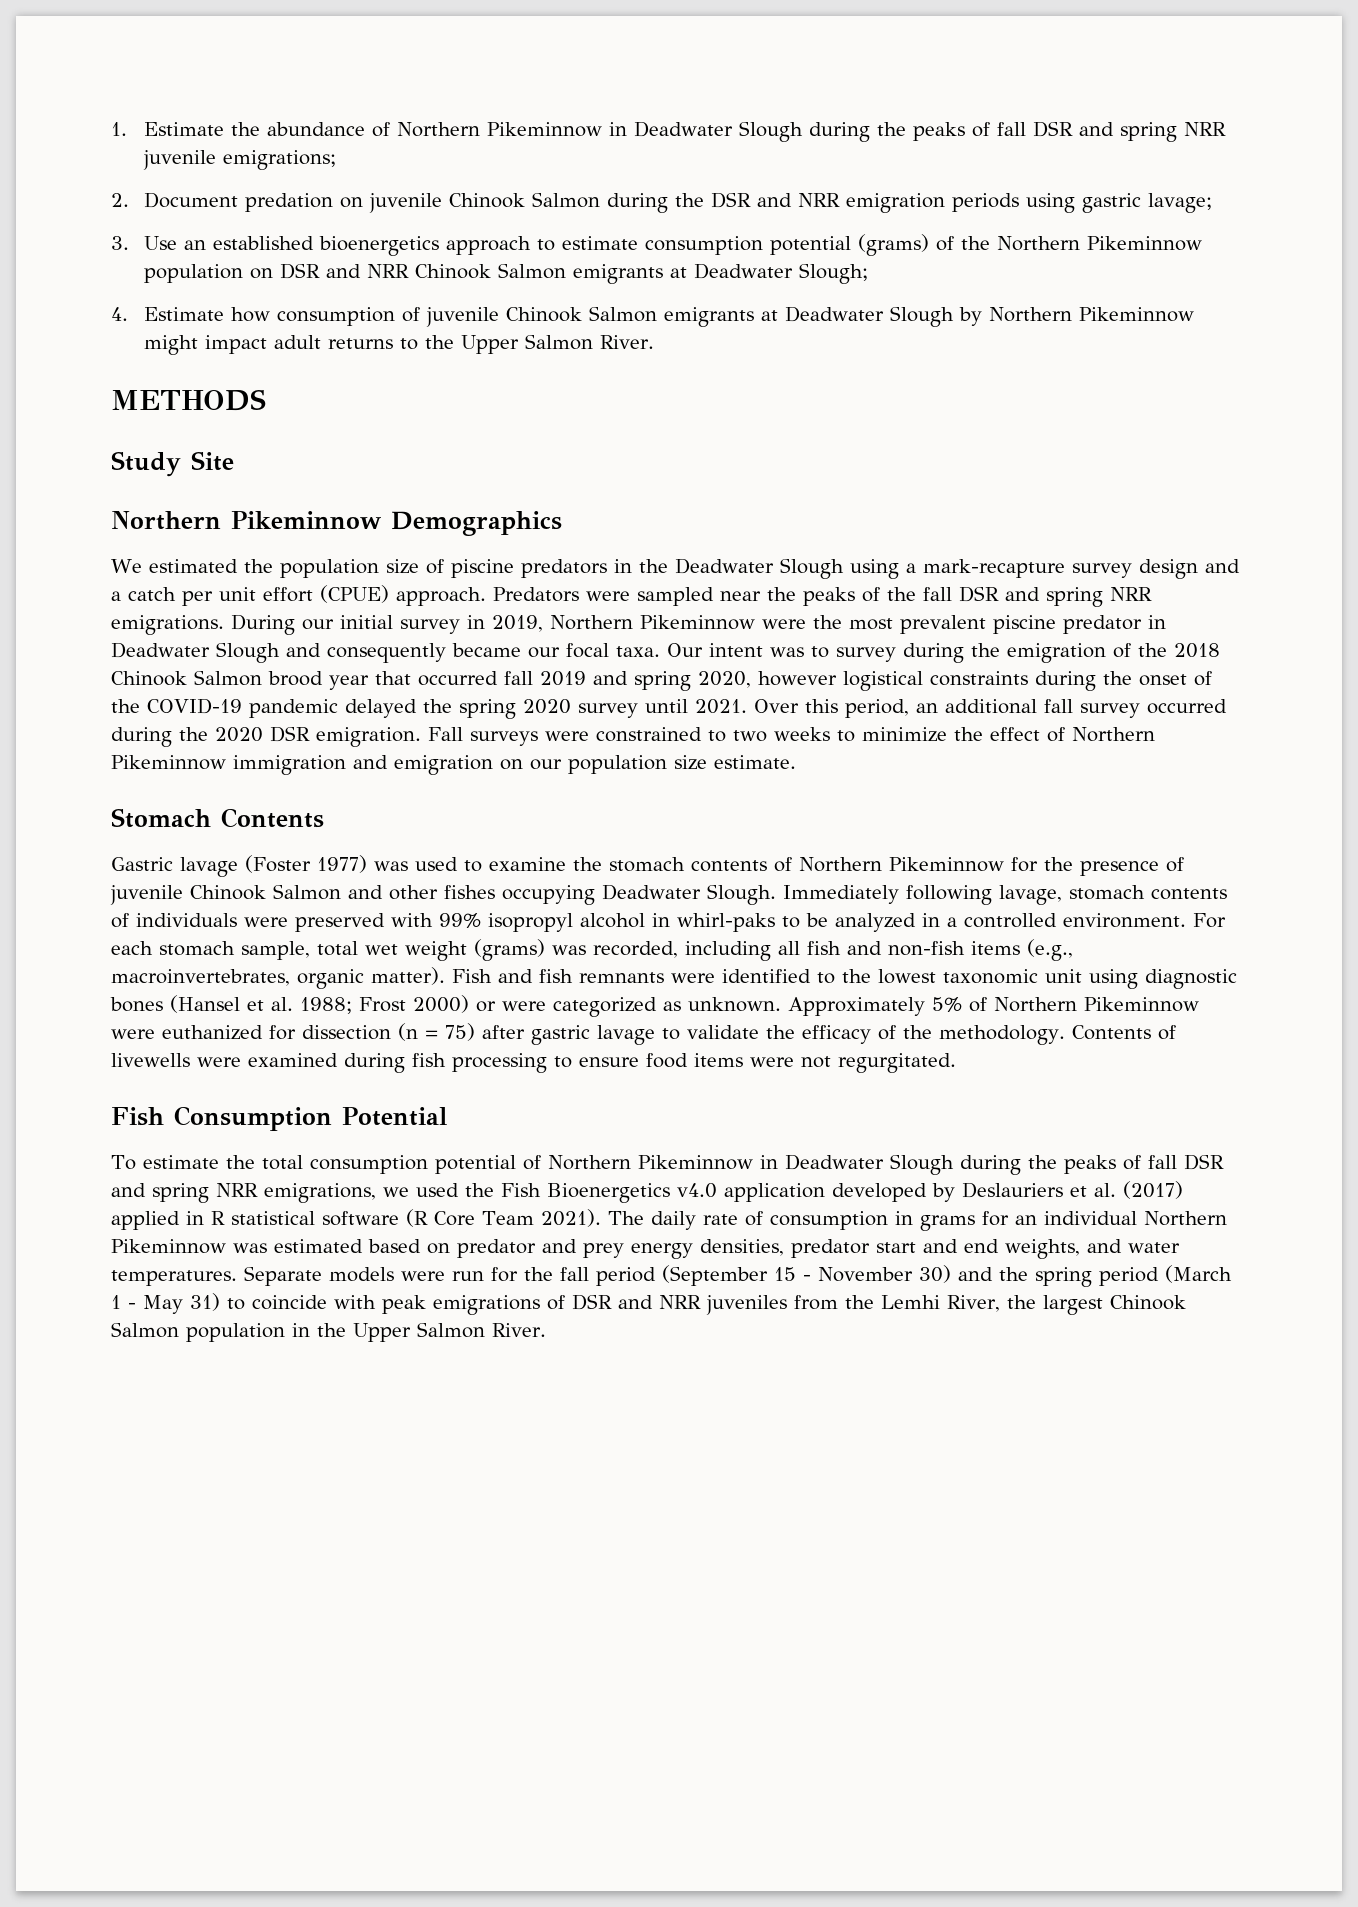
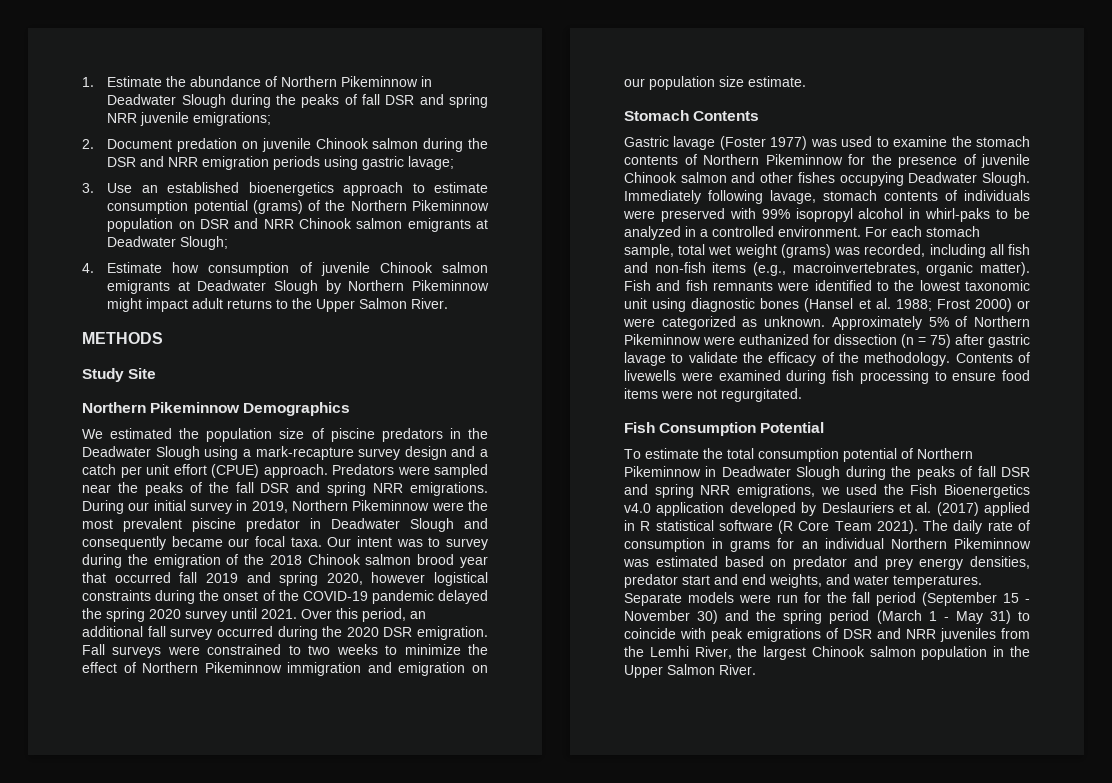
- 2. Document predation on juvenile Chinook Salmon during the DSR and NRR emigration periods using gastric lavage;
+ 2. Document predation on juvenile Chinook salmon during the DSR and NRR emigration periods using gastric lavage;
- 3. Use an established bioenergetics approach to estimate consumption potential (grams) of the Northern Pikeminnow population on DSR and NRR Chinook Salmon emigrants at Deadwater Slough;
+ 3. Use an established bioenergetics approach to estimate consumption potential (grams) of the Northern Pikeminnow population on DSR and NRR Chinook salmon emigrants at Deadwater Slough;
- 4. Estimate how consumption of juvenile Chinook Salmon emigrants at Deadwater Slough by Northern Pikeminnow might impact adult returns to the Upper Salmon River.
+ 4. Estimate how consumption of juvenile Chinook salmon emigrants at Deadwater Slough by Northern Pikeminnow might impact adult returns to the Upper Salmon River.
- Our intent was to survey during the emigration of the 2018 Chinook Salmon brood year that occurred fall 2019 and spring 2020, however logistical constraints during the onset of the COVID-19 pandemic delayed the spring 2020 survey until 2021.
+ Our intent was to survey during the emigration of the 2018 Chinook salmon brood year that occurred fall 2019 and spring 2020, however logistical constraints during the onset of the COVID-19 pandemic delayed the spring 2020 survey until 2021.
- Gastric lavage (Foster 1977) was used to examine the stomach contents of Northern Pikeminnow for the presence of juvenile Chinook Salmon and other fishes occupying Deadwater Slough.
+ Gastric lavage (Foster 1977) was used to examine the stomach contents of Northern Pikeminnow for the presence of juvenile Chinook salmon and other fishes occupying Deadwater Slough.
- Separate models were run for the fall period (September 15 - November 30) and the spring period (March 1 - May 31) to coincide with peak emigrations of DSR and NRR juveniles from the Lemhi River, the largest Chinook Salmon population in the Upper Salmon River.
+ Separate models were run for the fall period (September 15 - November 30) and the spring period (March 1 - May 31) to coincide with peak emigrations of DSR and NRR juveniles from the Lemhi River, the largest Chinook salmon population in the Upper Salmon River.

